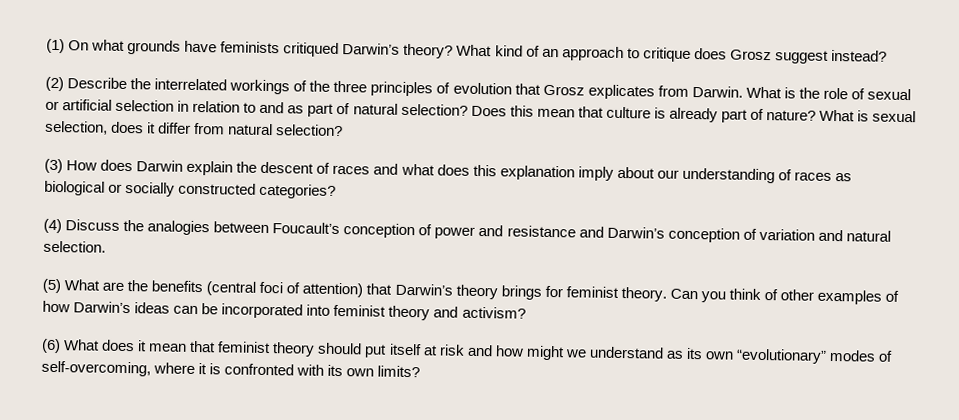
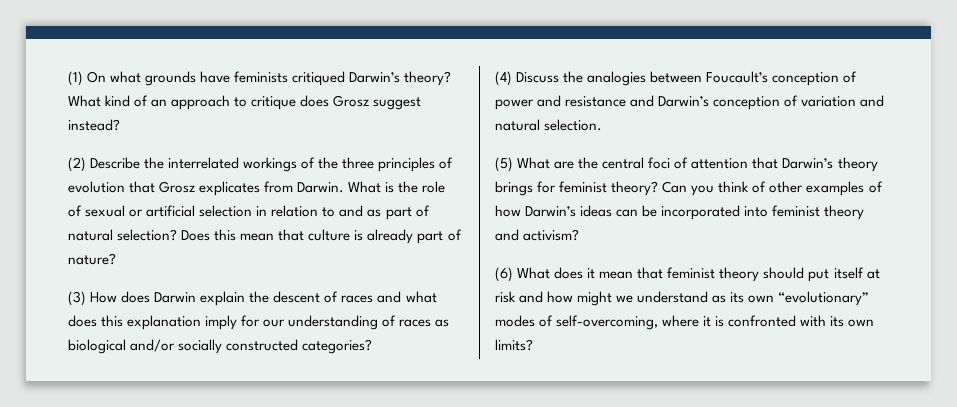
- What is sexual selection, does it differ from natural selection?
- (3) How does Darwin explain the descent of races and what does this explanation imply about our understanding of races as biological or socially constructed categories?
+ (3) How does Darwin explain the descent of races and what does this explanation imply for our understanding of races as biological and/or socially constructed categories?
- (5) What are the benefits (central foci of attention) that Darwin’s theory brings for feminist theory.
+ (5) What are the central foci of attention that Darwin’s theory brings for feminist theory?

